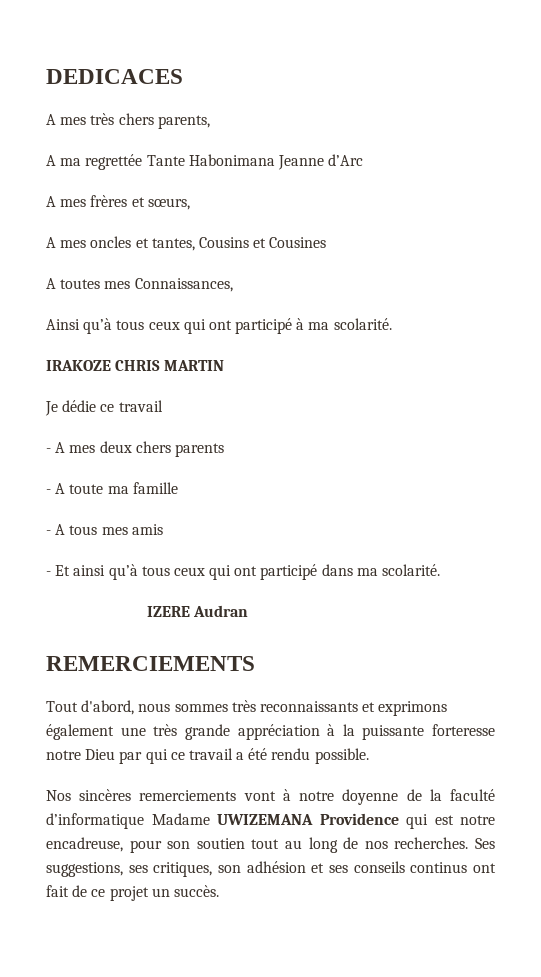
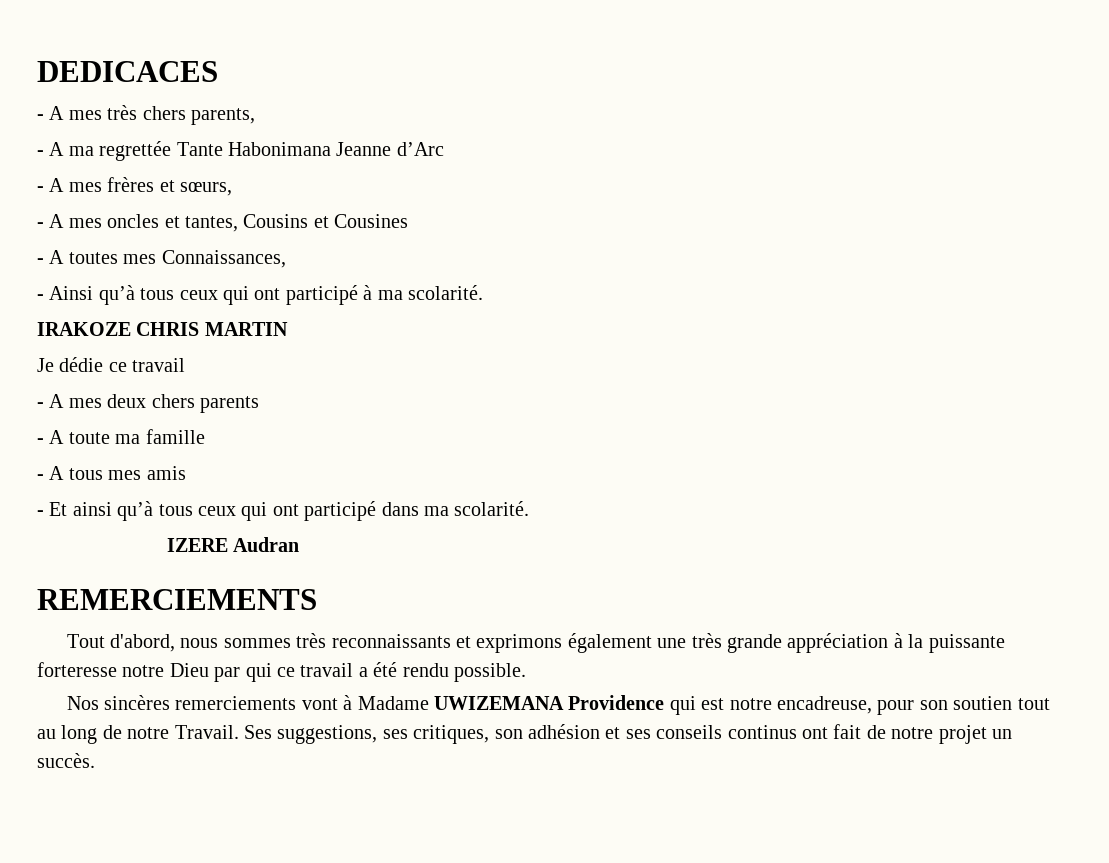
- A mes très chers parents,
+ - A mes très chers parents,
- A ma regrettée Tante Habonimana Jeanne d’Arc
+ - A ma regrettée Tante Habonimana Jeanne d’Arc
- A mes frères et sœurs,
+ - A mes frères et sœurs,
- A mes oncles et tantes, Cousins et Cousines
+ - A mes oncles et tantes, Cousins et Cousines
- A toutes mes Connaissances,
+ - A toutes mes Connaissances,
- Ainsi qu’à tous ceux qui ont participé à ma scolarité.
+ - Ainsi qu’à tous ceux qui ont participé à ma scolarité.
- Nos sincères remerciements vont à notre doyenne de la faculté d’informatique Madame UWIZEMANA Providence qui est notre encadreuse, pour son soutien tout au long de nos recherches.
+ Nos sincères remerciements vont à Madame UWIZEMANA Providence qui est notre encadreuse, pour son soutien tout au long de notre Travail.
- Ses suggestions, ses critiques, son adhésion et ses conseils continus ont fait de ce projet un succès.
+ Ses suggestions, ses critiques, son adhésion et ses conseils continus ont fait de notre projet un succès.

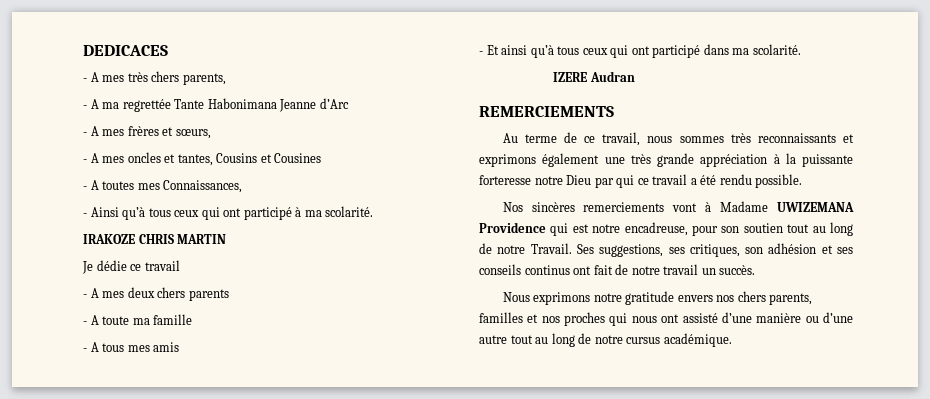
- Tout d'abord, nous sommes très reconnaissants et exprimons également une très grande appréciation à la puissante forteresse notre Dieu par qui ce travail a été rendu possible.
+ Au terme de ce travail, nous sommes très reconnaissants et exprimons également une très grande appréciation à la puissante forteresse notre Dieu par qui ce travail a été rendu possible.
- Ses suggestions, ses critiques, son adhésion et ses conseils continus ont fait de notre projet un succès.
+ Ses suggestions, ses critiques, son adhésion et ses conseils continus ont fait de notre travail un succès.
+ Nous exprimons notre gratitude envers nos chers parents, familles et nos proches qui nous ont assisté d’une manière ou d’une autre tout au long de notre cursus académique.

